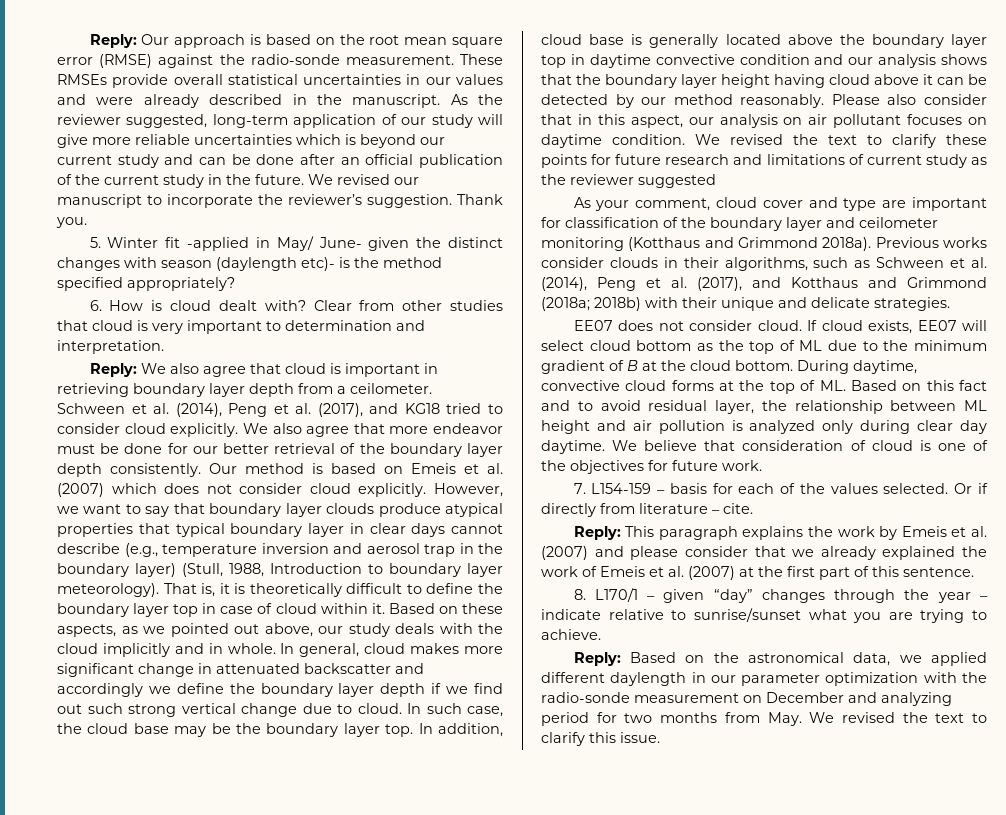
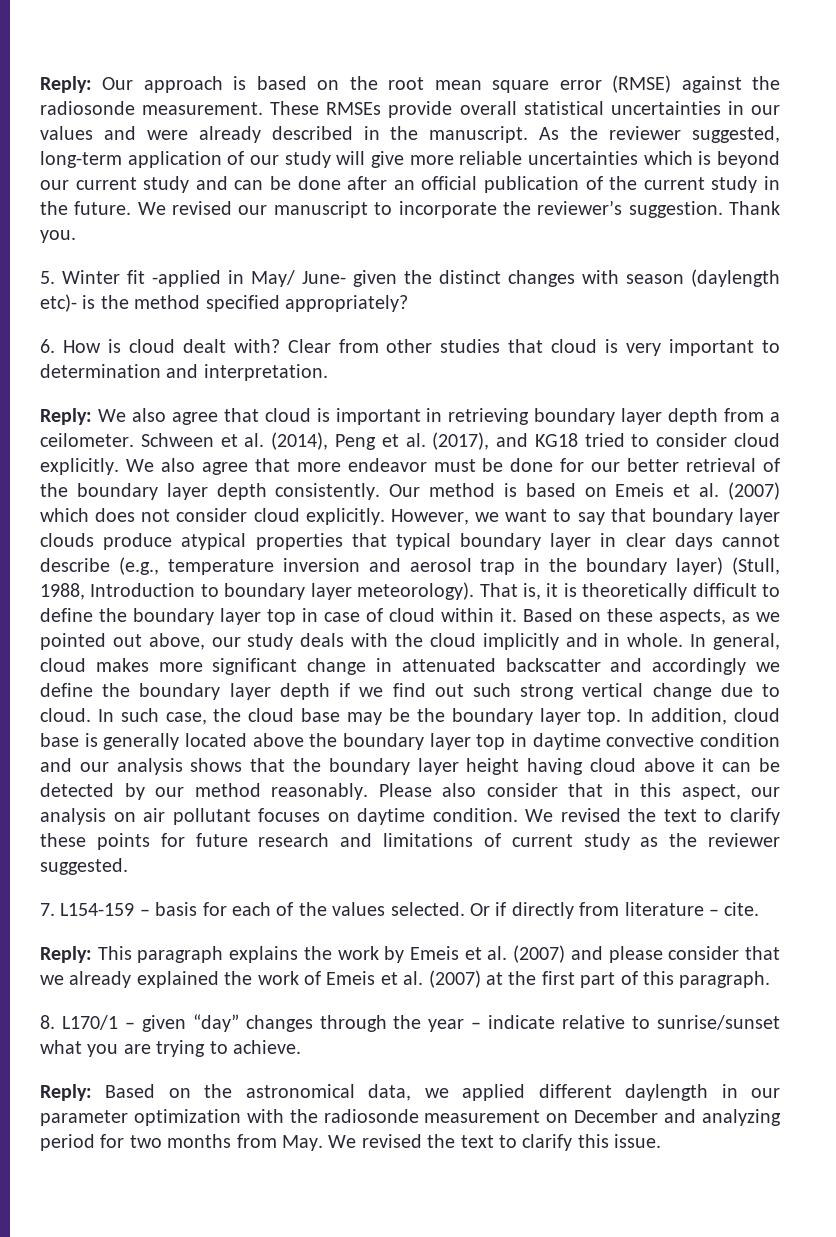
- Reply: Our approach is based on the root mean square error (RMSE) against the radio-sonde measurement.
+ Reply: Our approach is based on the root mean square error (RMSE) against the radiosonde measurement.
- We revised the text to clarify these points for future research and limitations of current study as the reviewer suggested
- As your comment, cloud cover and type are important for classification of the boundary layer and ceilometer monitoring (Kotthaus and Grimmond 2018a). Previous works consider clouds in their algorithms, such as Schween et al. (2014), Peng et al. (2017), and Kotthaus and Grimmond (2018a; 2018b) with their unique and delicate strategies.
- EE07 does not consider cloud. If cloud exists, EE07 will select cloud bottom as the top of ML due to the minimum gradient of B at the cloud bottom. During daytime, convective cloud forms at the top of ML. Based on this fact and to avoid residual layer, the relationship between ML height and air pollution is analyzed only during clear day daytime. We believe that consideration of cloud is one of the objectives for future work.
+ We revised the text to clarify these points for future research and limitations of current study as the reviewer suggested.
- Reply: This paragraph explains the work by Emeis et al. (2007) and please consider that we already explained the work of Emeis et al. (2007) at the first part of this sentence.
+ Reply: This paragraph explains the work by Emeis et al. (2007) and please consider that we already explained the work of Emeis et al. (2007) at the first part of this paragraph.
- Reply: Based on the astronomical data, we applied different daylength in our parameter optimization with the radio-sonde measurement on December and analyzing period for two months from May. We revised the text to clarify this issue.
+ Reply: Based on the astronomical data, we applied different daylength in our parameter optimization with the radiosonde measurement on December and analyzing period for two months from May. We revised the text to clarify this issue.

